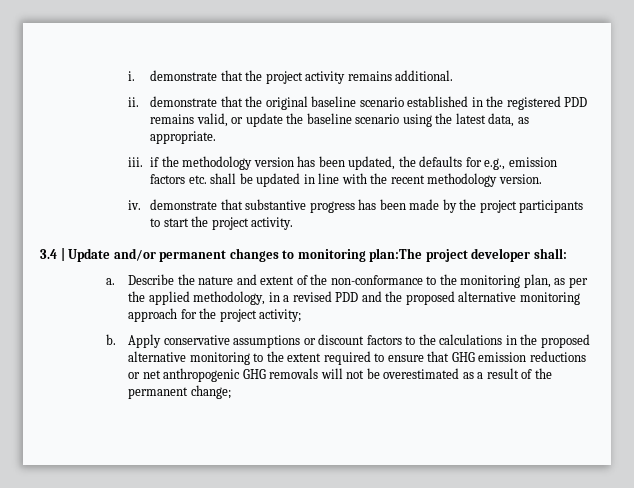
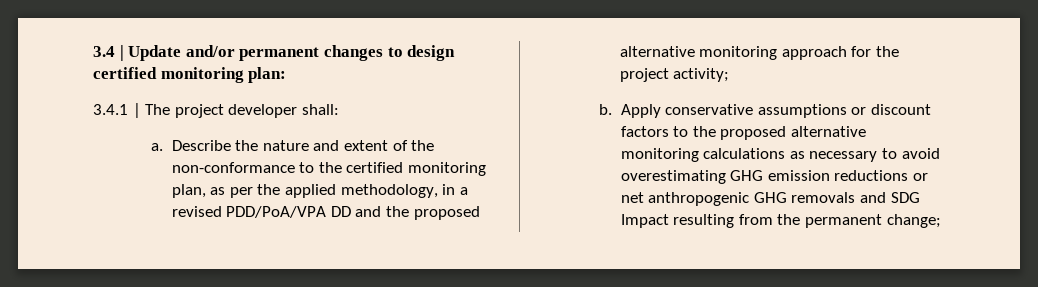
- i. demonstrate that the project activity remains additional.
- ii. demonstrate that the original baseline scenario established in the registered PDD remains valid, or update the baseline scenario using the latest data, as appropriate.
- iii. if the methodology version has been updated, the defaults for e.g., emission factors etc. shall be updated in line with the recent methodology version.
- iv. demonstrate that substantive progress has been made by the project participants to start the project activity.
- 3.4 | Update and/or permanent changes to monitoring plan:The project developer shall:
+ 3.4 | Update and/or permanent changes to design certified monitoring plan:
+ 3.4.1 | The project developer shall:
- Describe the nature and extent of the non-conformance to the monitoring plan, as per the applied methodology, in a revised PDD and the proposed alternative monitoring approach for the project activity;
+ Describe the nature and extent of the non-conformance to the certified monitoring plan, as per the applied methodology, in a revised PDD/PoA/VPA DD and the proposed alternative monitoring approach for the project activity;
- Apply conservative assumptions or discount factors to the calculations in the proposed alternative monitoring to the extent required to ensure that GHG emission reductions or net anthropogenic GHG removals will not be overestimated as a result of the permanent change;
+ Apply conservative assumptions or discount factors to the proposed alternative monitoring calculations as necessary to avoid overestimating GHG emission reductions or net anthropogenic GHG removals and SDG Impact resulting from the permanent change;

